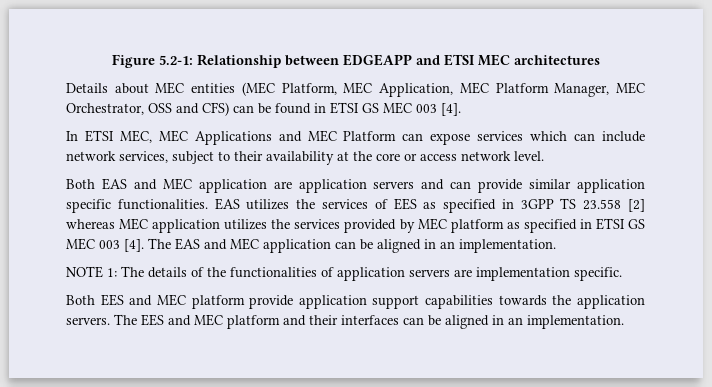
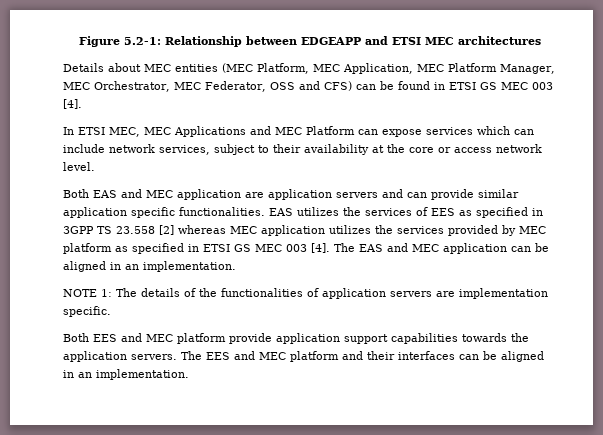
- Details about MEC entities (MEC Platform, MEC Application, MEC Platform Manager, MEC Orchestrator, OSS and CFS) can be found in ETSI GS MEC 003 [4].
+ Details about MEC entities (MEC Platform, MEC Application, MEC Platform Manager, MEC Orchestrator, MEC Federator, OSS and CFS) can be found in ETSI GS MEC 003 [4].

